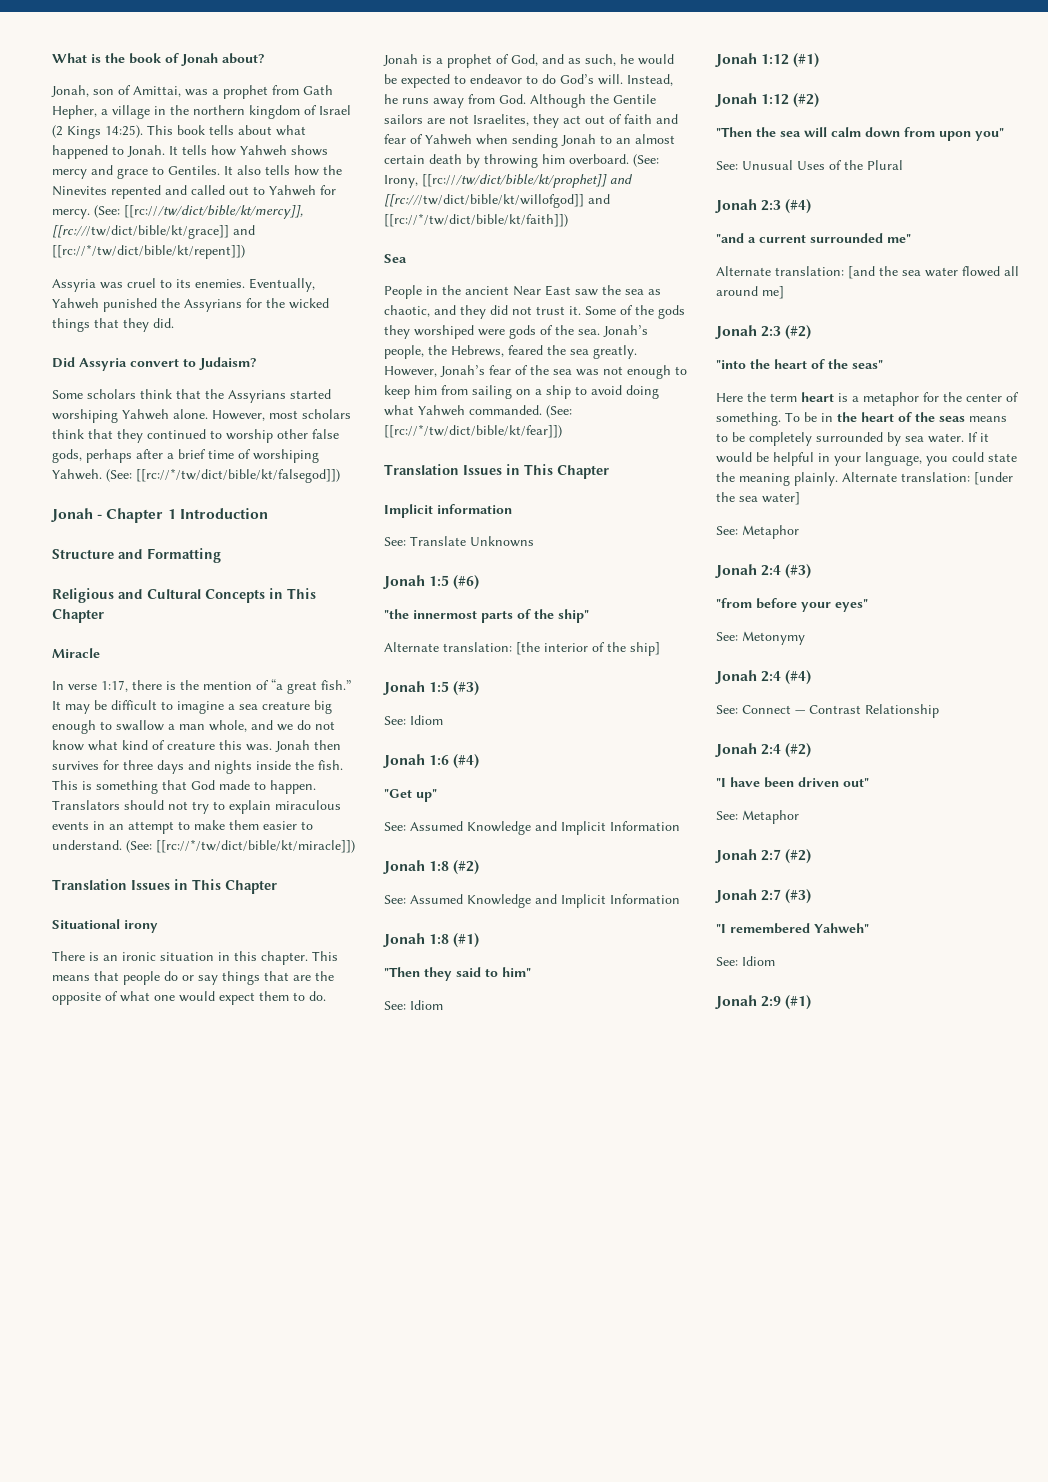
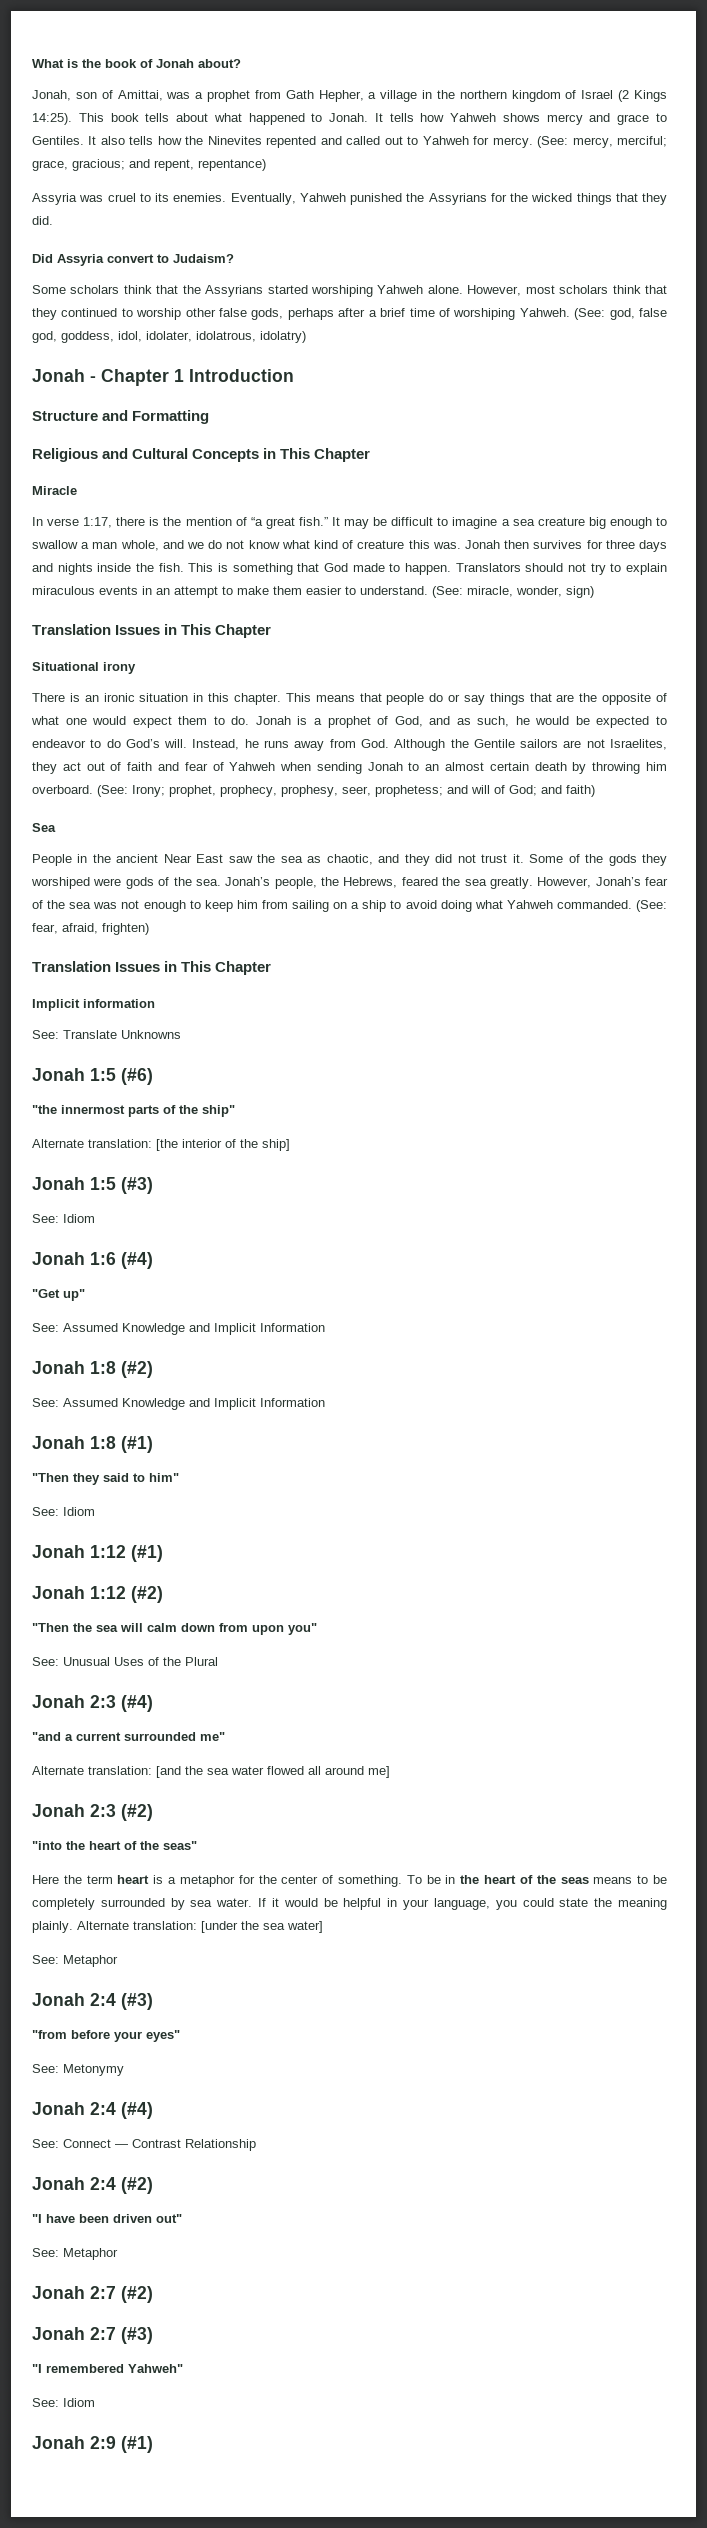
- (See: [[rc:///tw/dict/bible/kt/mercy]], [[rc:///tw/dict/bible/kt/grace]] and [[rc://*/tw/dict/bible/kt/repent]])
+ (See: mercy, merciful; grace, gracious; and repent, repentance)
- (See: [[rc://*/tw/dict/bible/kt/falsegod]])
+ (See: god, false god, goddess, idol, idolater, idolatrous, idolatry)
- (See: [[rc://*/tw/dict/bible/kt/miracle]])
+ (See: miracle, wonder, sign)
- (See: Irony, [[rc:///tw/dict/bible/kt/prophet]] and [[rc:///tw/dict/bible/kt/willofgod]] and [[rc://*/tw/dict/bible/kt/faith]])
+ (See: Irony; prophet, prophecy, prophesy, seer, prophetess; and will of God; and faith)
- (See: [[rc://*/tw/dict/bible/kt/fear]])
+ (See: fear, afraid, frighten)

